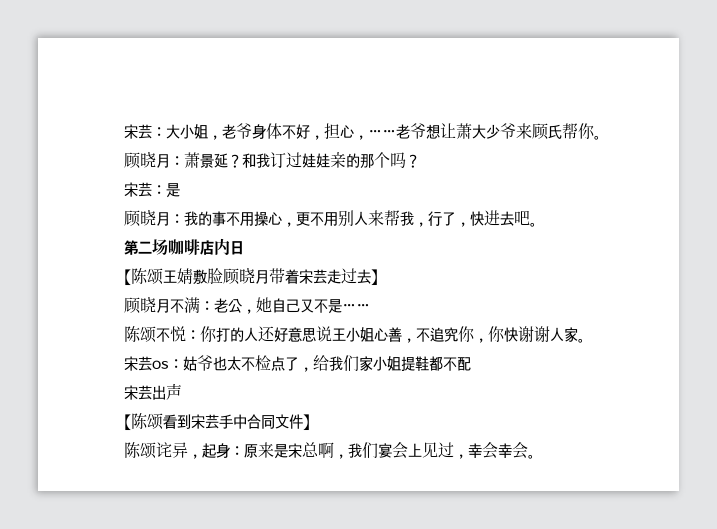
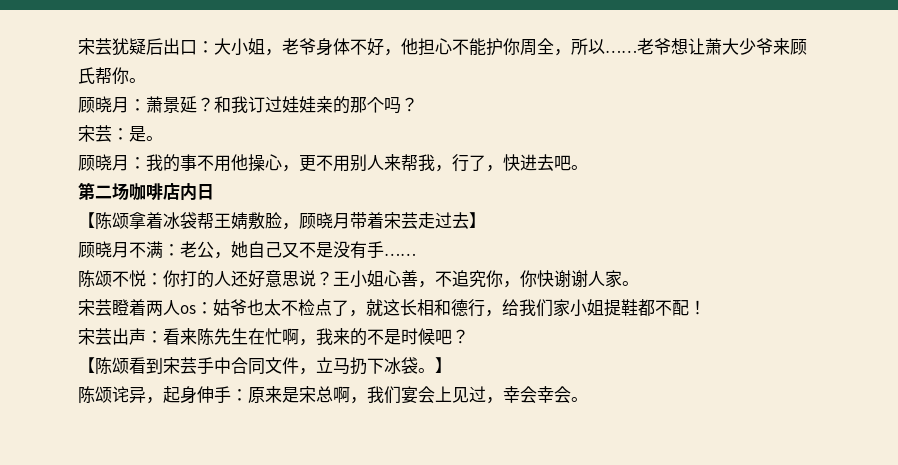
- 宋芸：大小姐，老爷身体不好，担心，……
+ 宋芸犹疑后出口：大小姐，老爷身体不好，他担心不能护你周全，所以……
- 宋芸：是
+ 宋芸：是。
- 顾晓月：我的事不用操心，更不用别人来帮我，行了，快进去吧。
+ 顾晓月：我的事不用他操心，更不用别人来帮我，行了，快进去吧。
- 【陈颂王婧敷脸顾晓月带着宋芸走过去】
+ 【陈颂拿着冰袋帮王婧敷脸，顾晓月带着宋芸走过去】
- 顾晓月不满：老公，她自己又不是……
+ 顾晓月不满：老公，她自己又不是没有手……
- 陈颂不悦：你打的人还好意思说王小姐心善，不追究你，你快谢谢人家。
+ 陈颂不悦：你打的人还好意思说？王小姐心善，不追究你，你快谢谢人家。
- 宋芸os：姑爷也太不检点了，给我们家小姐提鞋都不配
+ 宋芸瞪着两人os：姑爷也太不检点了，就这长相和德行，给我们家小姐提鞋都不配！
- 宋芸出声
+ 宋芸出声：看来陈先生在忙啊，我来的不是时候吧？
- 【陈颂看到宋芸手中合同文件】
+ 【陈颂看到宋芸手中合同文件，立马扔下冰袋。】
- 陈颂诧异，起身：原来是宋总啊，我们宴会上见过，幸会幸会。
+ 陈颂诧异，起身伸手：原来是宋总啊，我们宴会上见过，幸会幸会。

